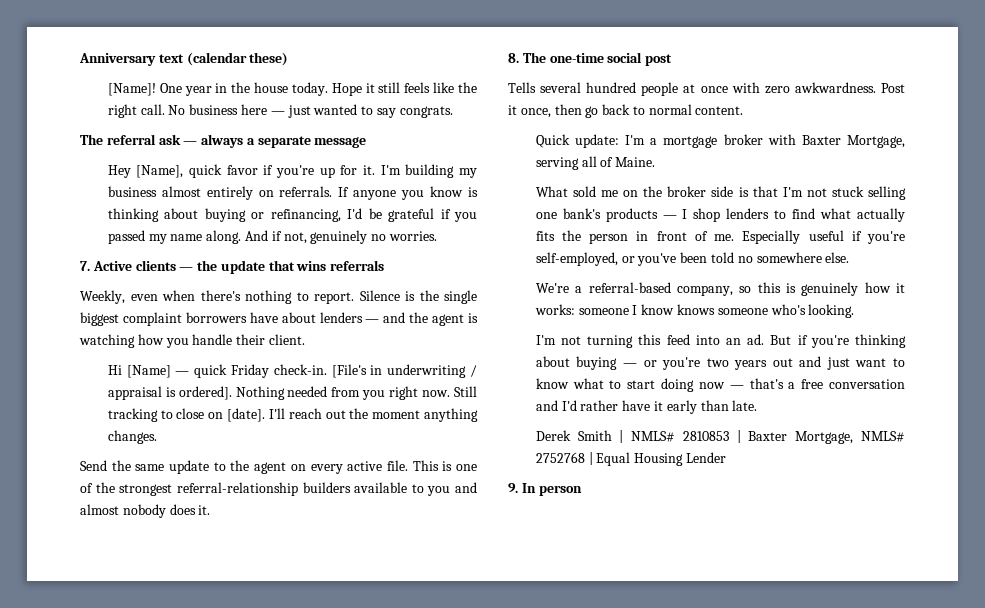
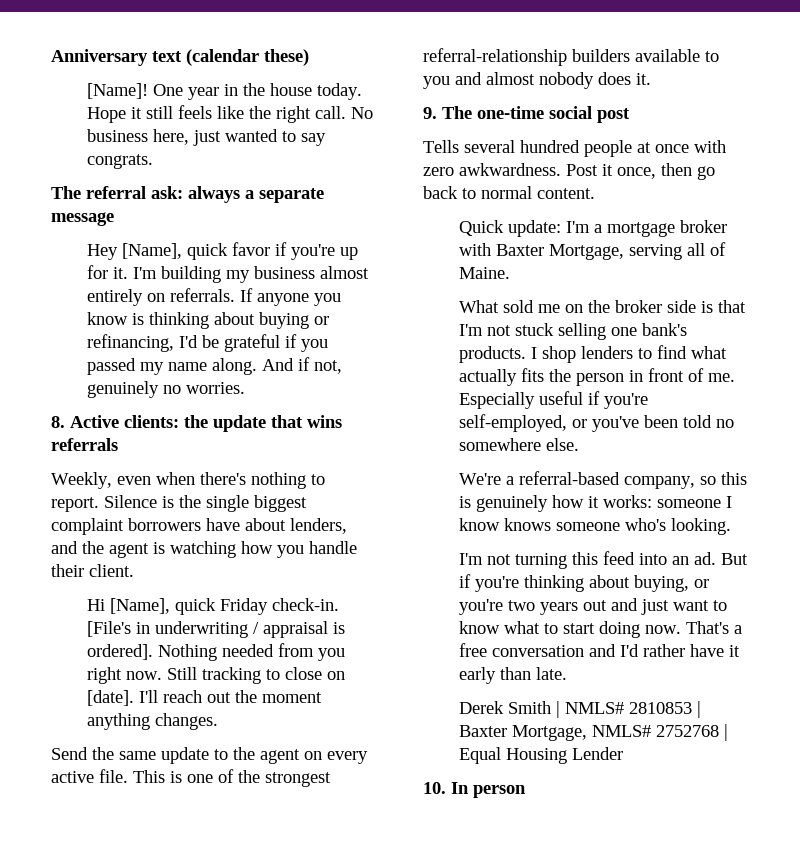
- No business here — just wanted to say congrats.
+ No business here, just wanted to say congrats.
- The referral ask — always a separate message
+ The referral ask: always a separate message
- 7. Active clients — the update that wins referrals
+ 8. Active clients: the update that wins referrals
- Silence is the single biggest complaint borrowers have about lenders — and the agent is watching how you handle their client.
+ Silence is the single biggest complaint borrowers have about lenders, and the agent is watching how you handle their client.
- Hi [Name] — quick Friday check-in.
+ Hi [Name], quick Friday check-in.
- 8. The one-time social post
+ 9. The one-time social post
- What sold me on the broker side is that I'm not stuck selling one bank's products — I shop lenders to find what actually fits the person in front of me.
+ What sold me on the broker side is that I'm not stuck selling one bank's products. I shop lenders to find what actually fits the person in front of me.
- But if you're thinking about buying — or you're two years out and just want to know what to start doing now — that's a free conversation and I'd rather have it early than late.
+ But if you're thinking about buying, or you're two years out and just want to know what to start doing now. That's a free conversation and I'd rather have it early than late.
- 9. In person
+ 10. In person

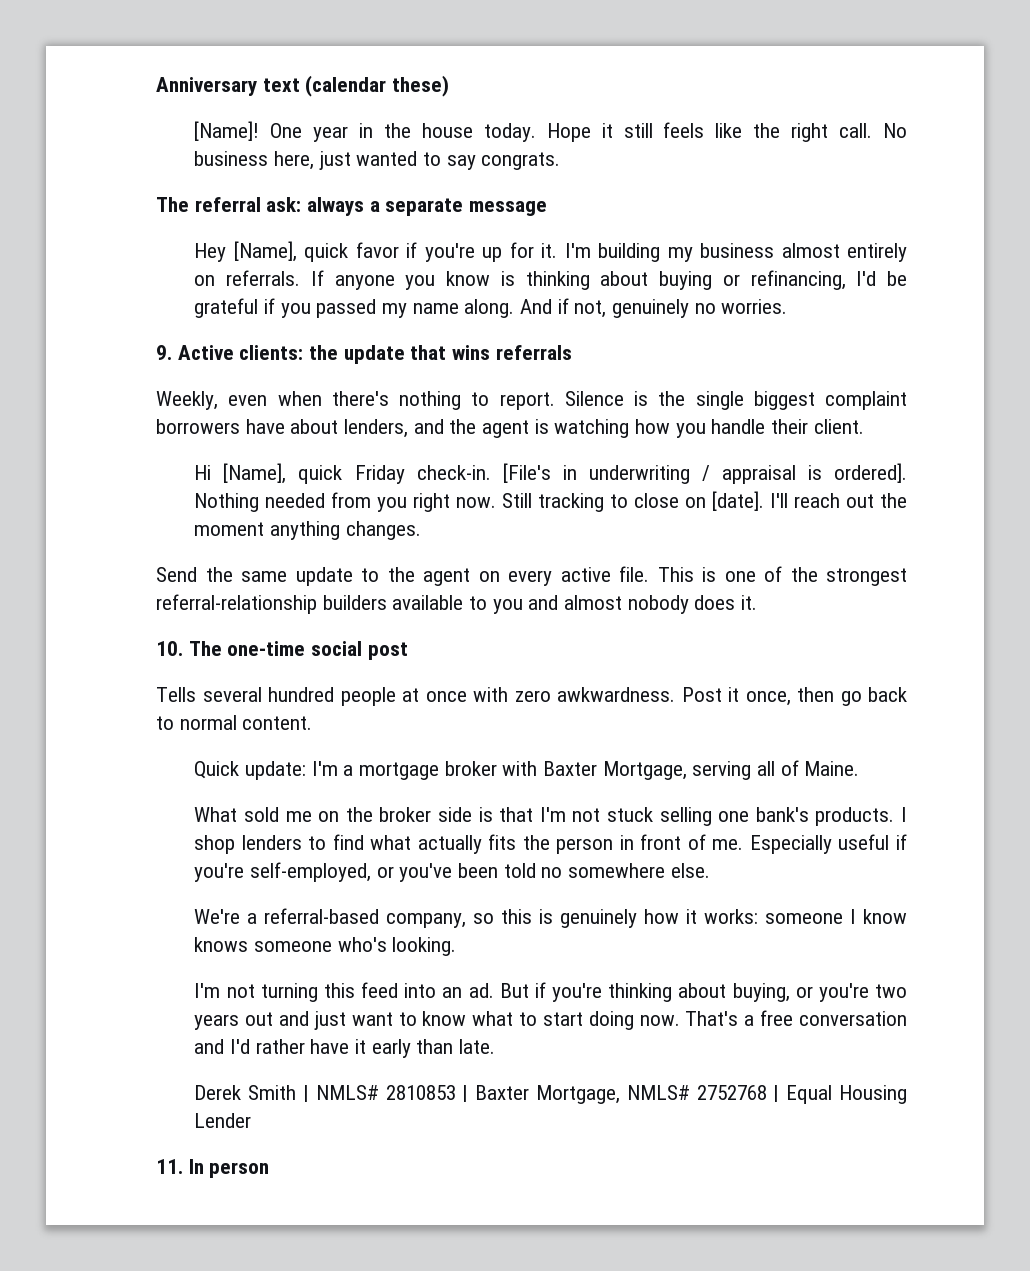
- 8. Active clients: the update that wins referrals
+ 9. Active clients: the update that wins referrals
- 9. The one-time social post
+ 10. The one-time social post
- 10. In person
+ 11. In person

